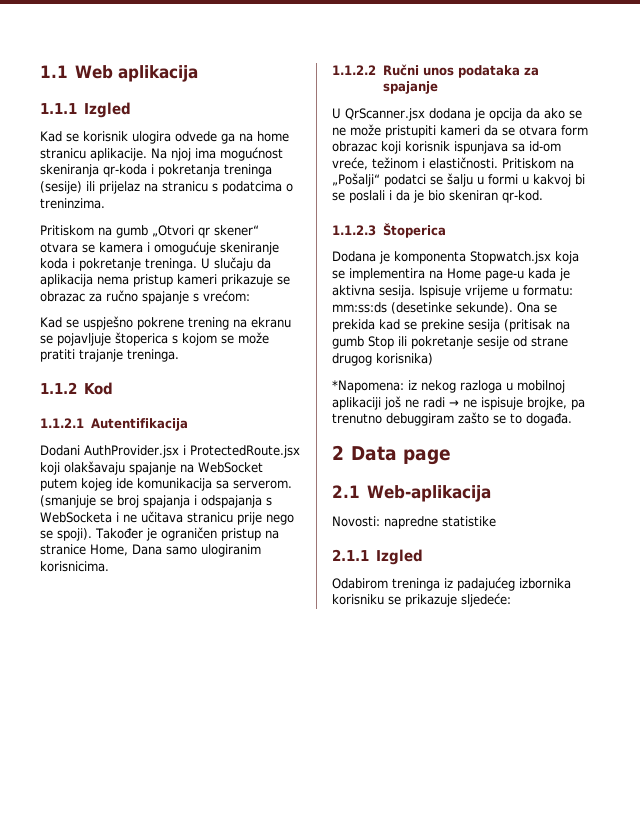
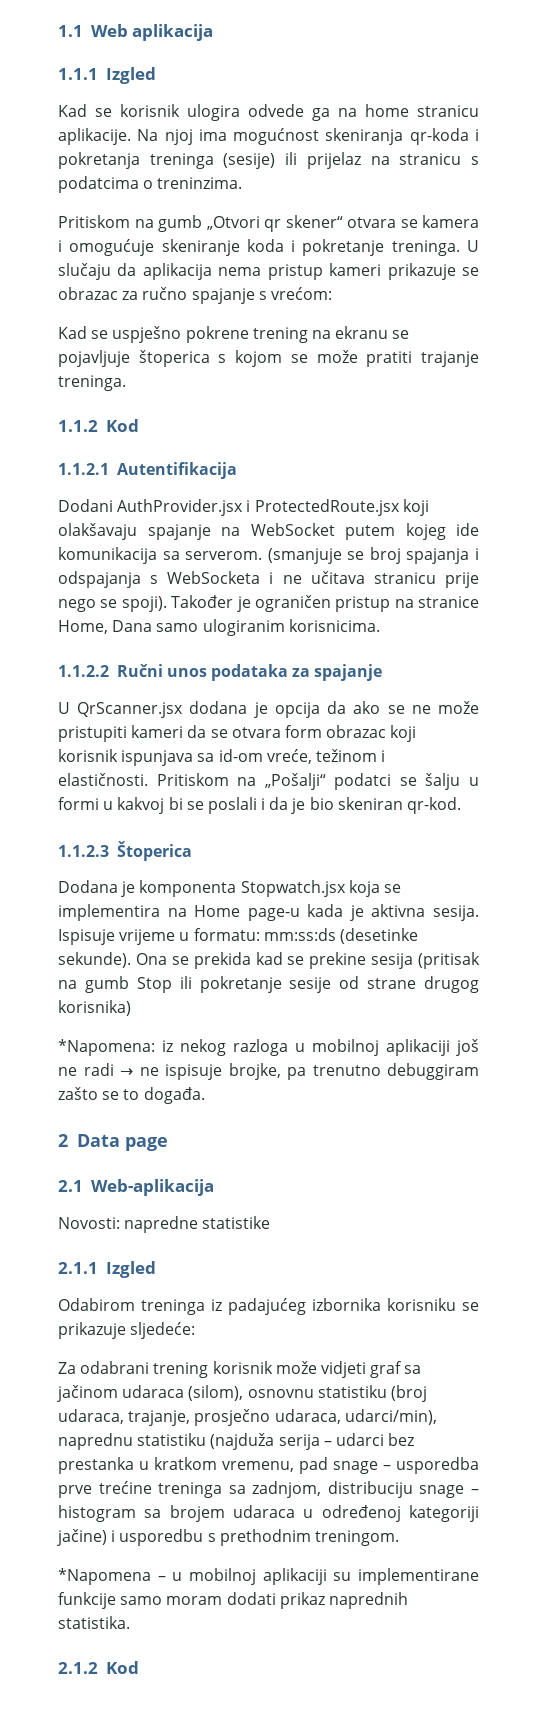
+ Za odabrani trening korisnik može vidjeti graf sa jačinom udaraca (silom), osnovnu statistiku (broj udaraca, trajanje, prosječno udaraca, udarci/min), naprednu statistiku (najduža serija – udarci bez prestanka u kratkom vremenu, pad snage – usporedba prve trećine treninga sa zadnjom, distribuciju snage – histogram sa brojem udaraca u određenoj kategoriji jačine) i usporedbu s prethodnim treningom.
+ *Napomena – u mobilnoj aplikaciji su implementirane funkcije samo moram dodati prikaz naprednih statistika.
+ 2.1.2 Kod

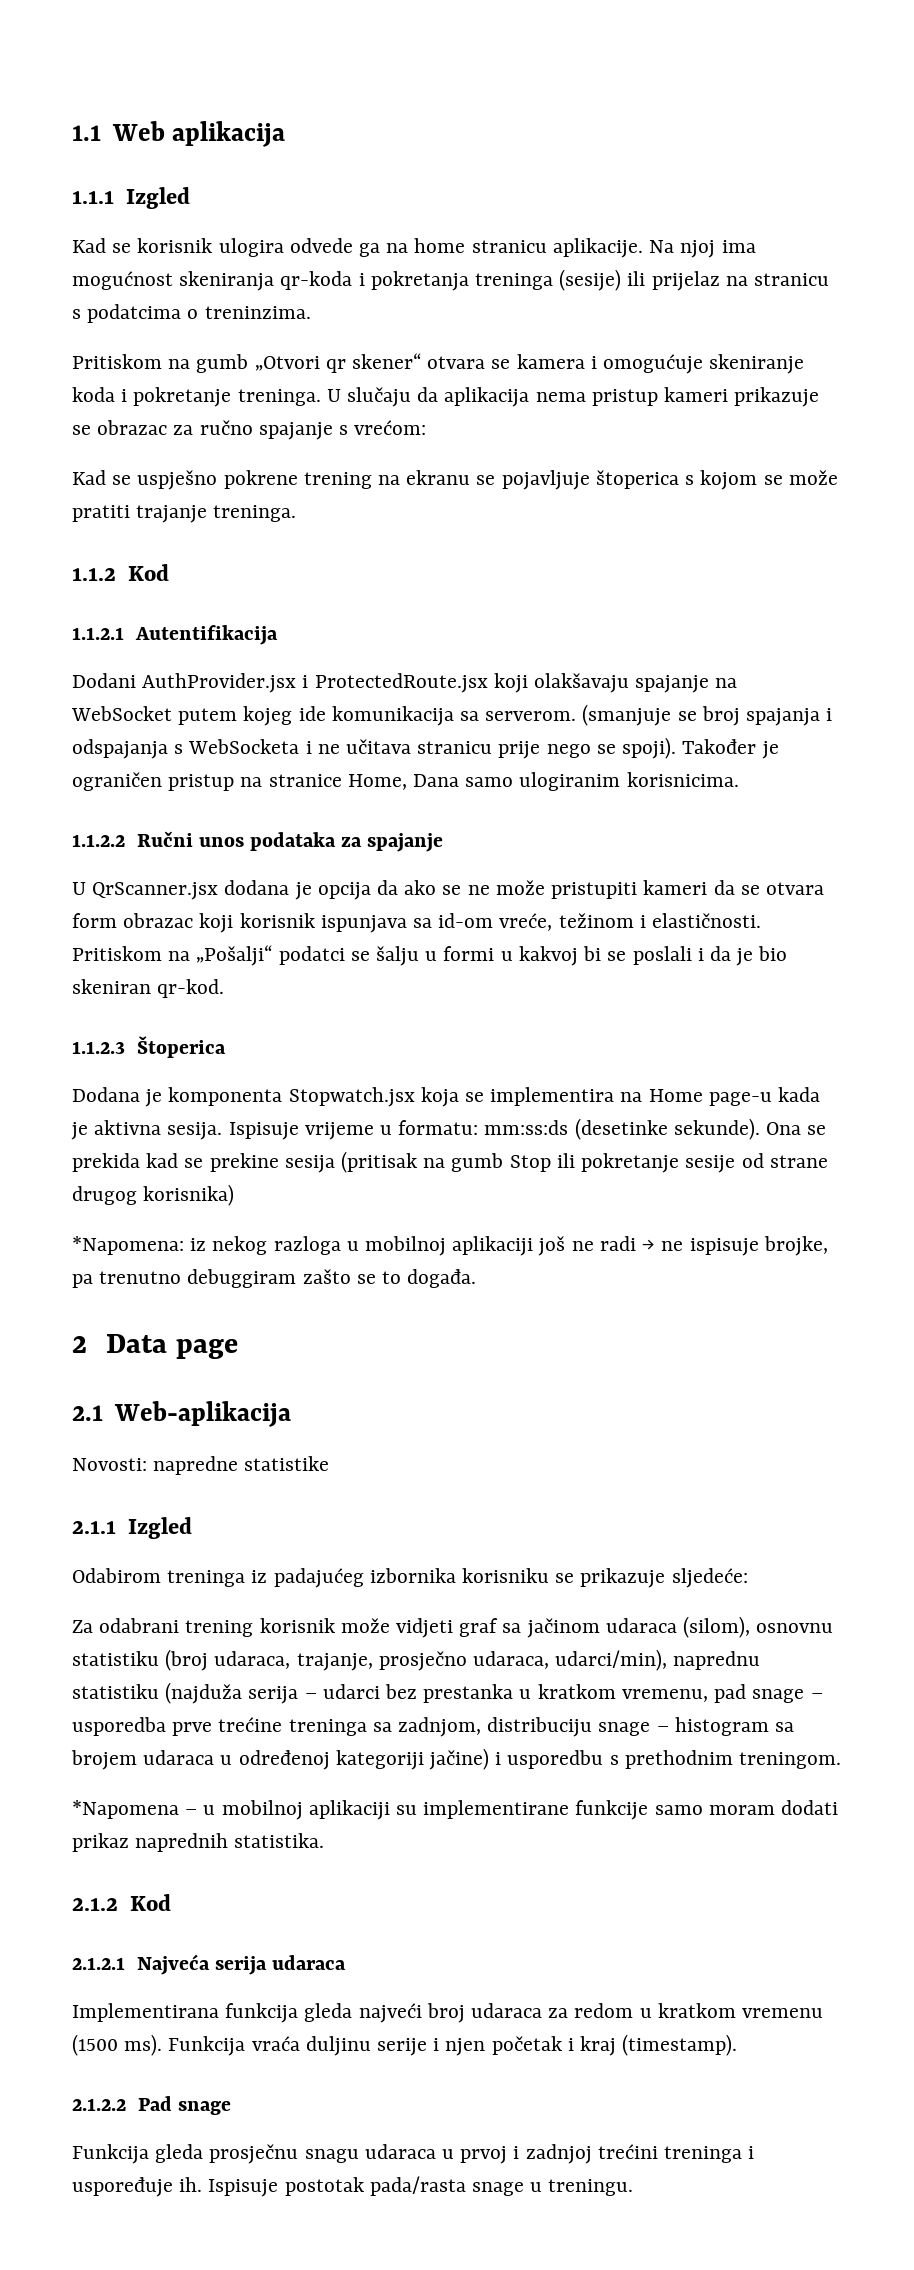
+ 2.1.2.1 Najveća serija udaraca
+ Implementirana funkcija gleda najveći broj udaraca za redom u kratkom vremenu (1500 ms). Funkcija vraća duljinu serije i njen početak i kraj (timestamp).
+ 2.1.2.2 Pad snage
+ Funkcija gleda prosječnu snagu udaraca u prvoj i zadnjoj trećini treninga i uspoređuje ih. Ispisuje postotak pada/rasta snage u treningu.

